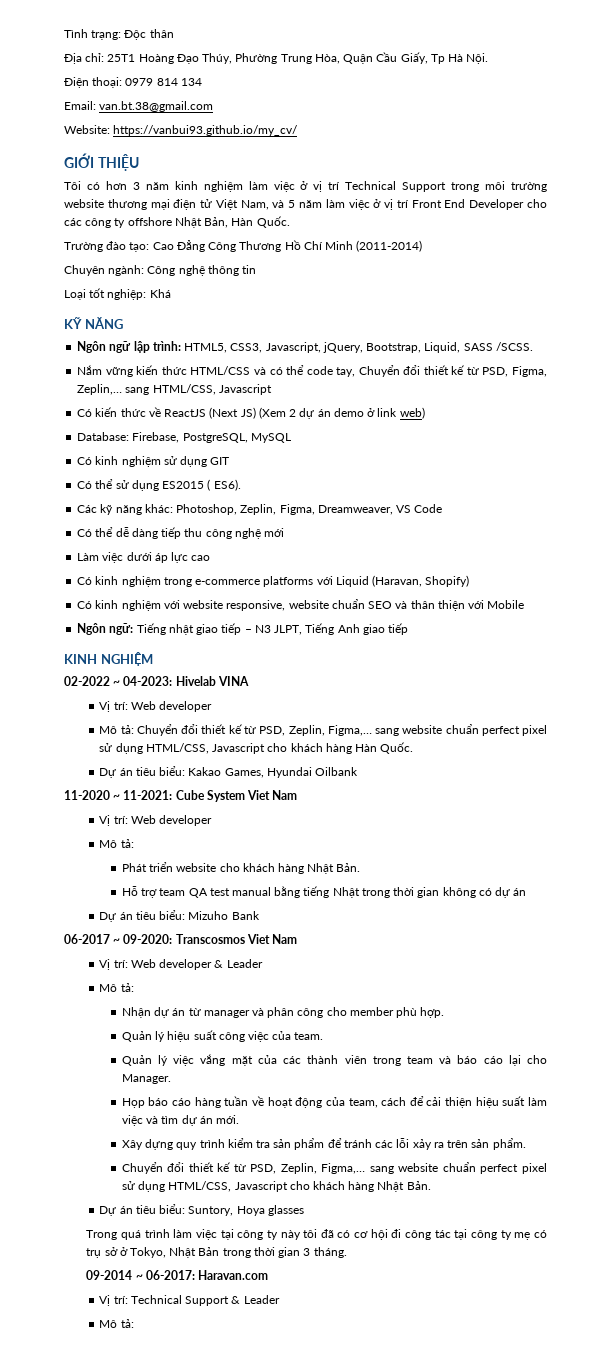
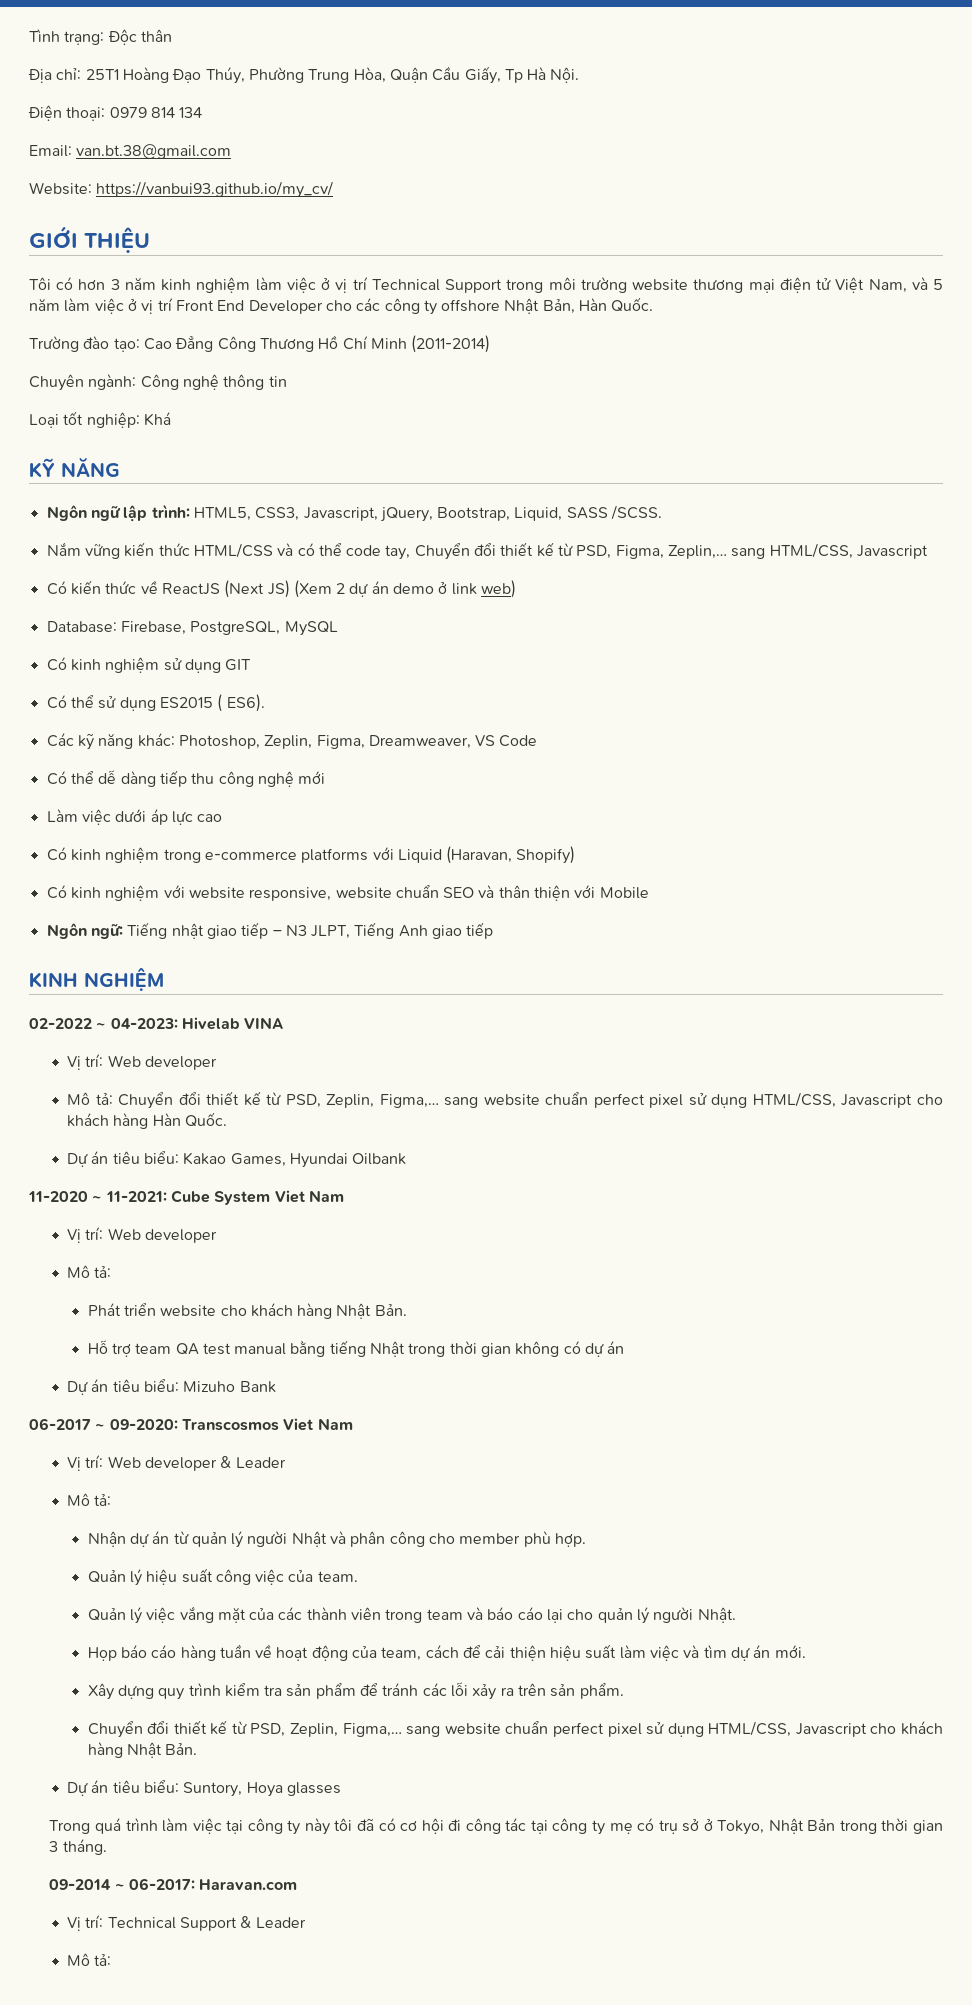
- Nhận dự án từ manager và phân công cho member phù hợp.
+ Nhận dự án từ quản lý người Nhật và phân công cho member phù hợp.
- Quản lý việc vắng mặt của các thành viên trong team và báo cáo lại cho Manager.
+ Quản lý việc vắng mặt của các thành viên trong team và báo cáo lại cho quản lý người Nhật.

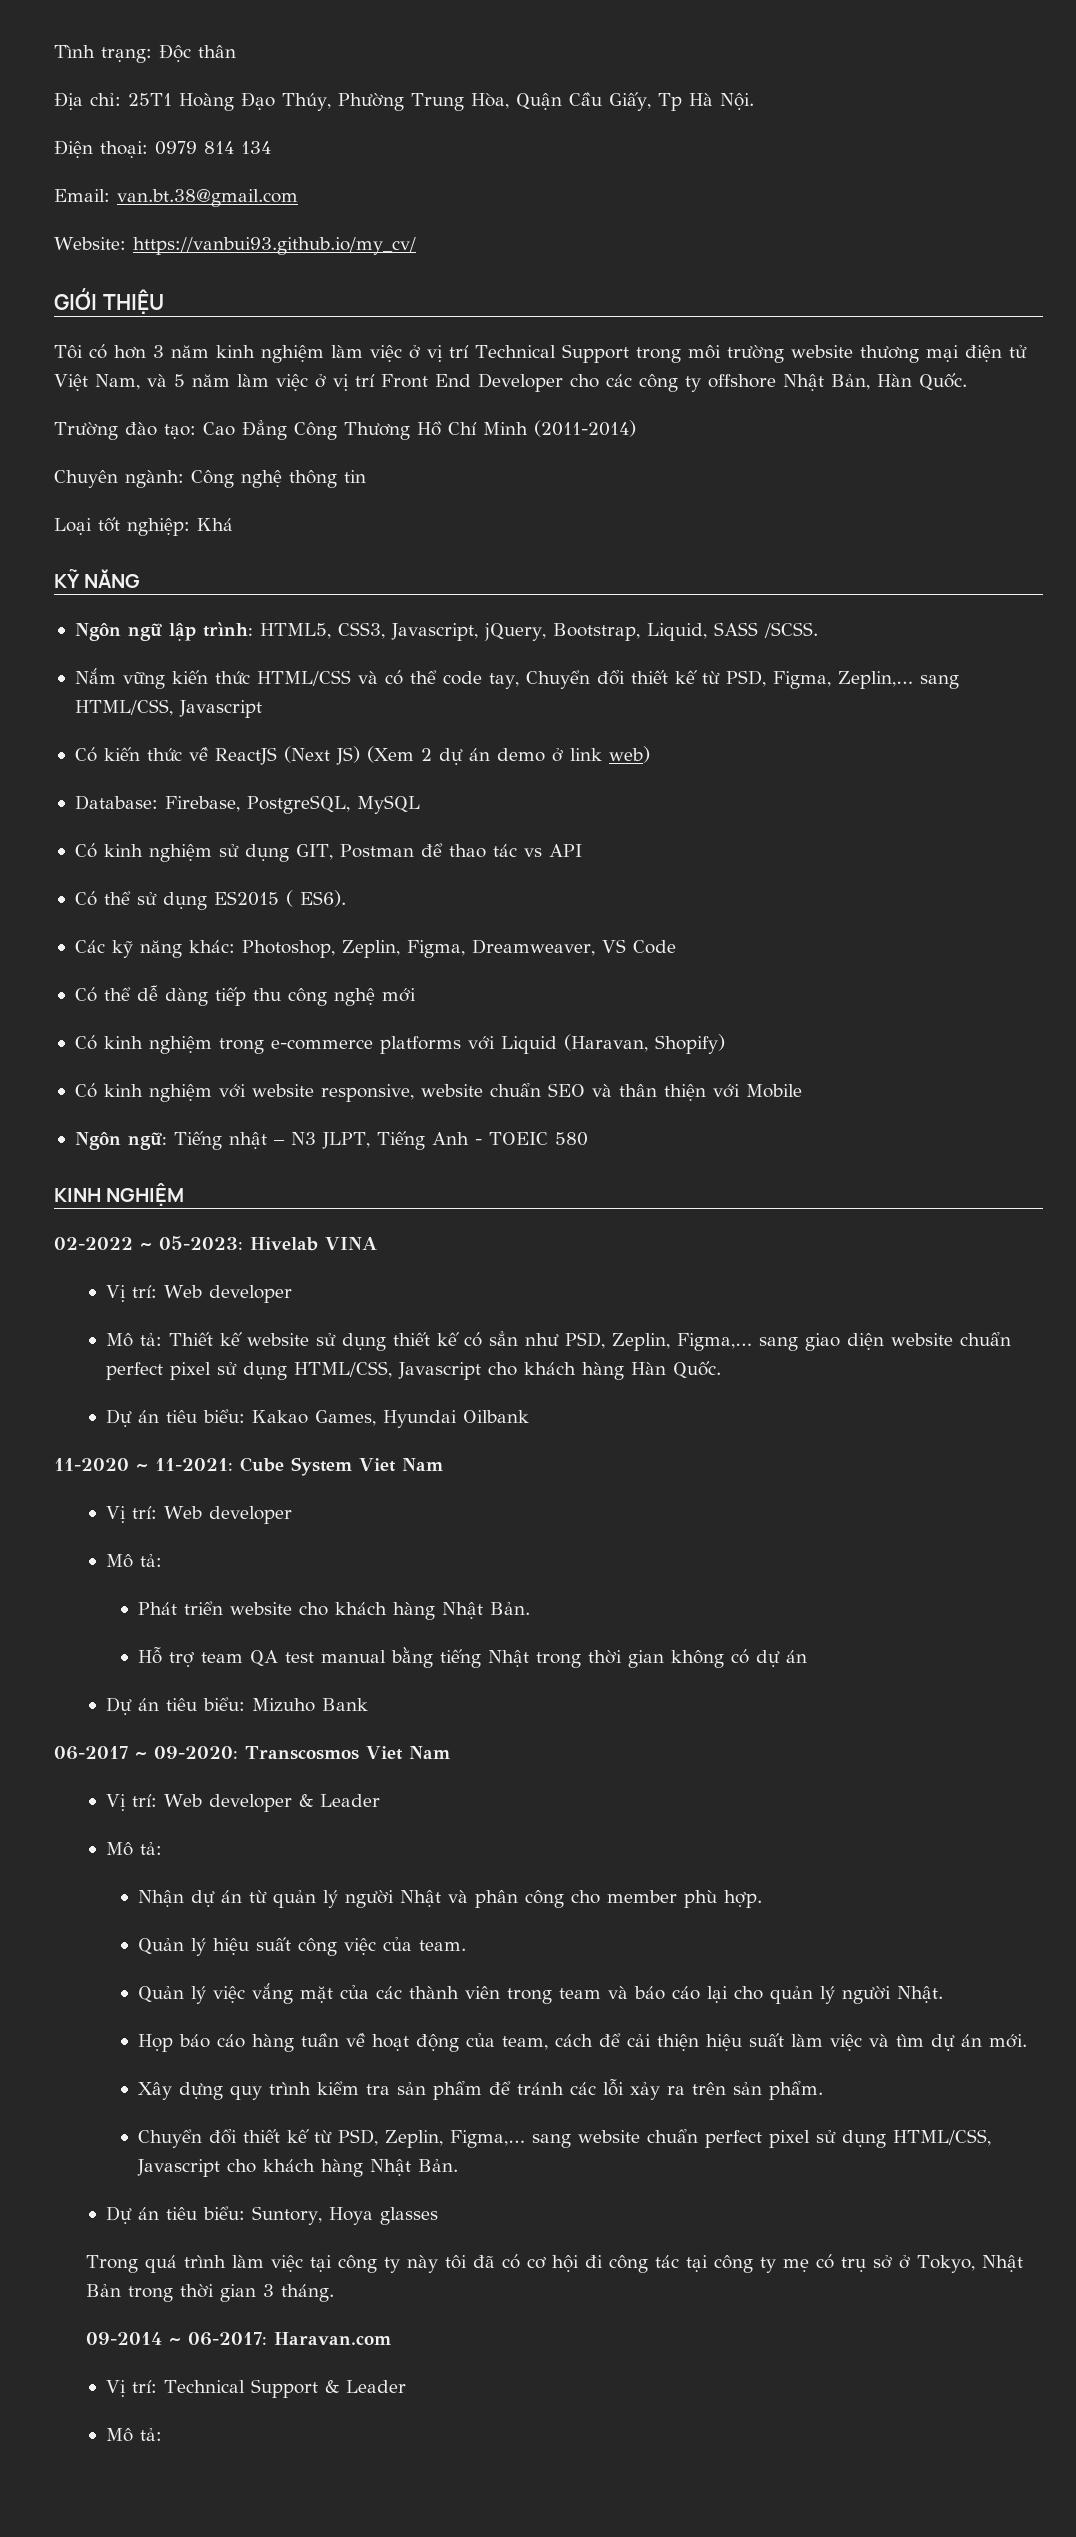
- Có kinh nghiệm sử dụng GIT
+ Có kinh nghiệm sử dụng GIT, Postman để thao tác vs API
- Làm việc dưới áp lực cao
- Ngôn ngữ: Tiếng nhật giao tiếp – N3 JLPT, Tiếng Anh giao tiếp
+ Ngôn ngữ: Tiếng nhật – N3 JLPT, Tiếng Anh - TOEIC 580
- 02-2022 ~ 04-2023: Hivelab VINA
+ 02-2022 ~ 05-2023: Hivelab VINA
- Mô tả: Chuyển đổi thiết kế từ PSD, Zeplin, Figma,… sang website chuẩn perfect pixel sử dụng HTML/CSS, Javascript cho khách hàng Hàn Quốc.
+ Mô tả: Thiết kế website sử dụng thiết kế có sẳn như PSD, Zeplin, Figma,… sang giao diện website chuẩn perfect pixel sử dụng HTML/CSS, Javascript cho khách hàng Hàn Quốc.

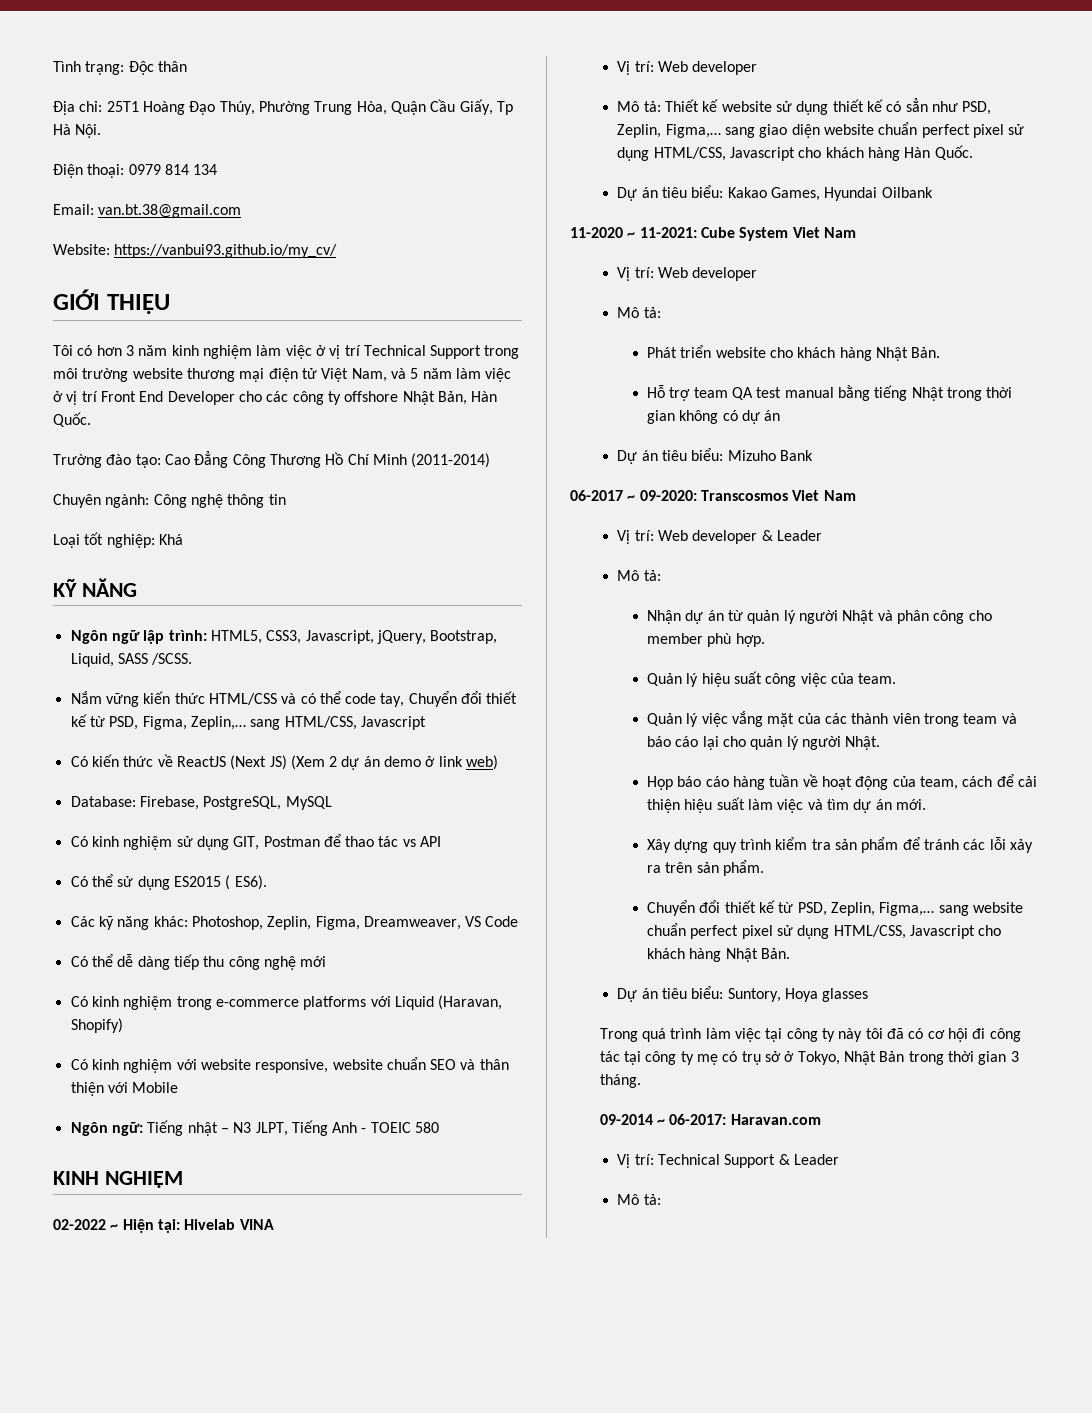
- 02-2022 ~ 05-2023: Hivelab VINA
+ 02-2022 ~ Hiện tại: Hivelab VINA

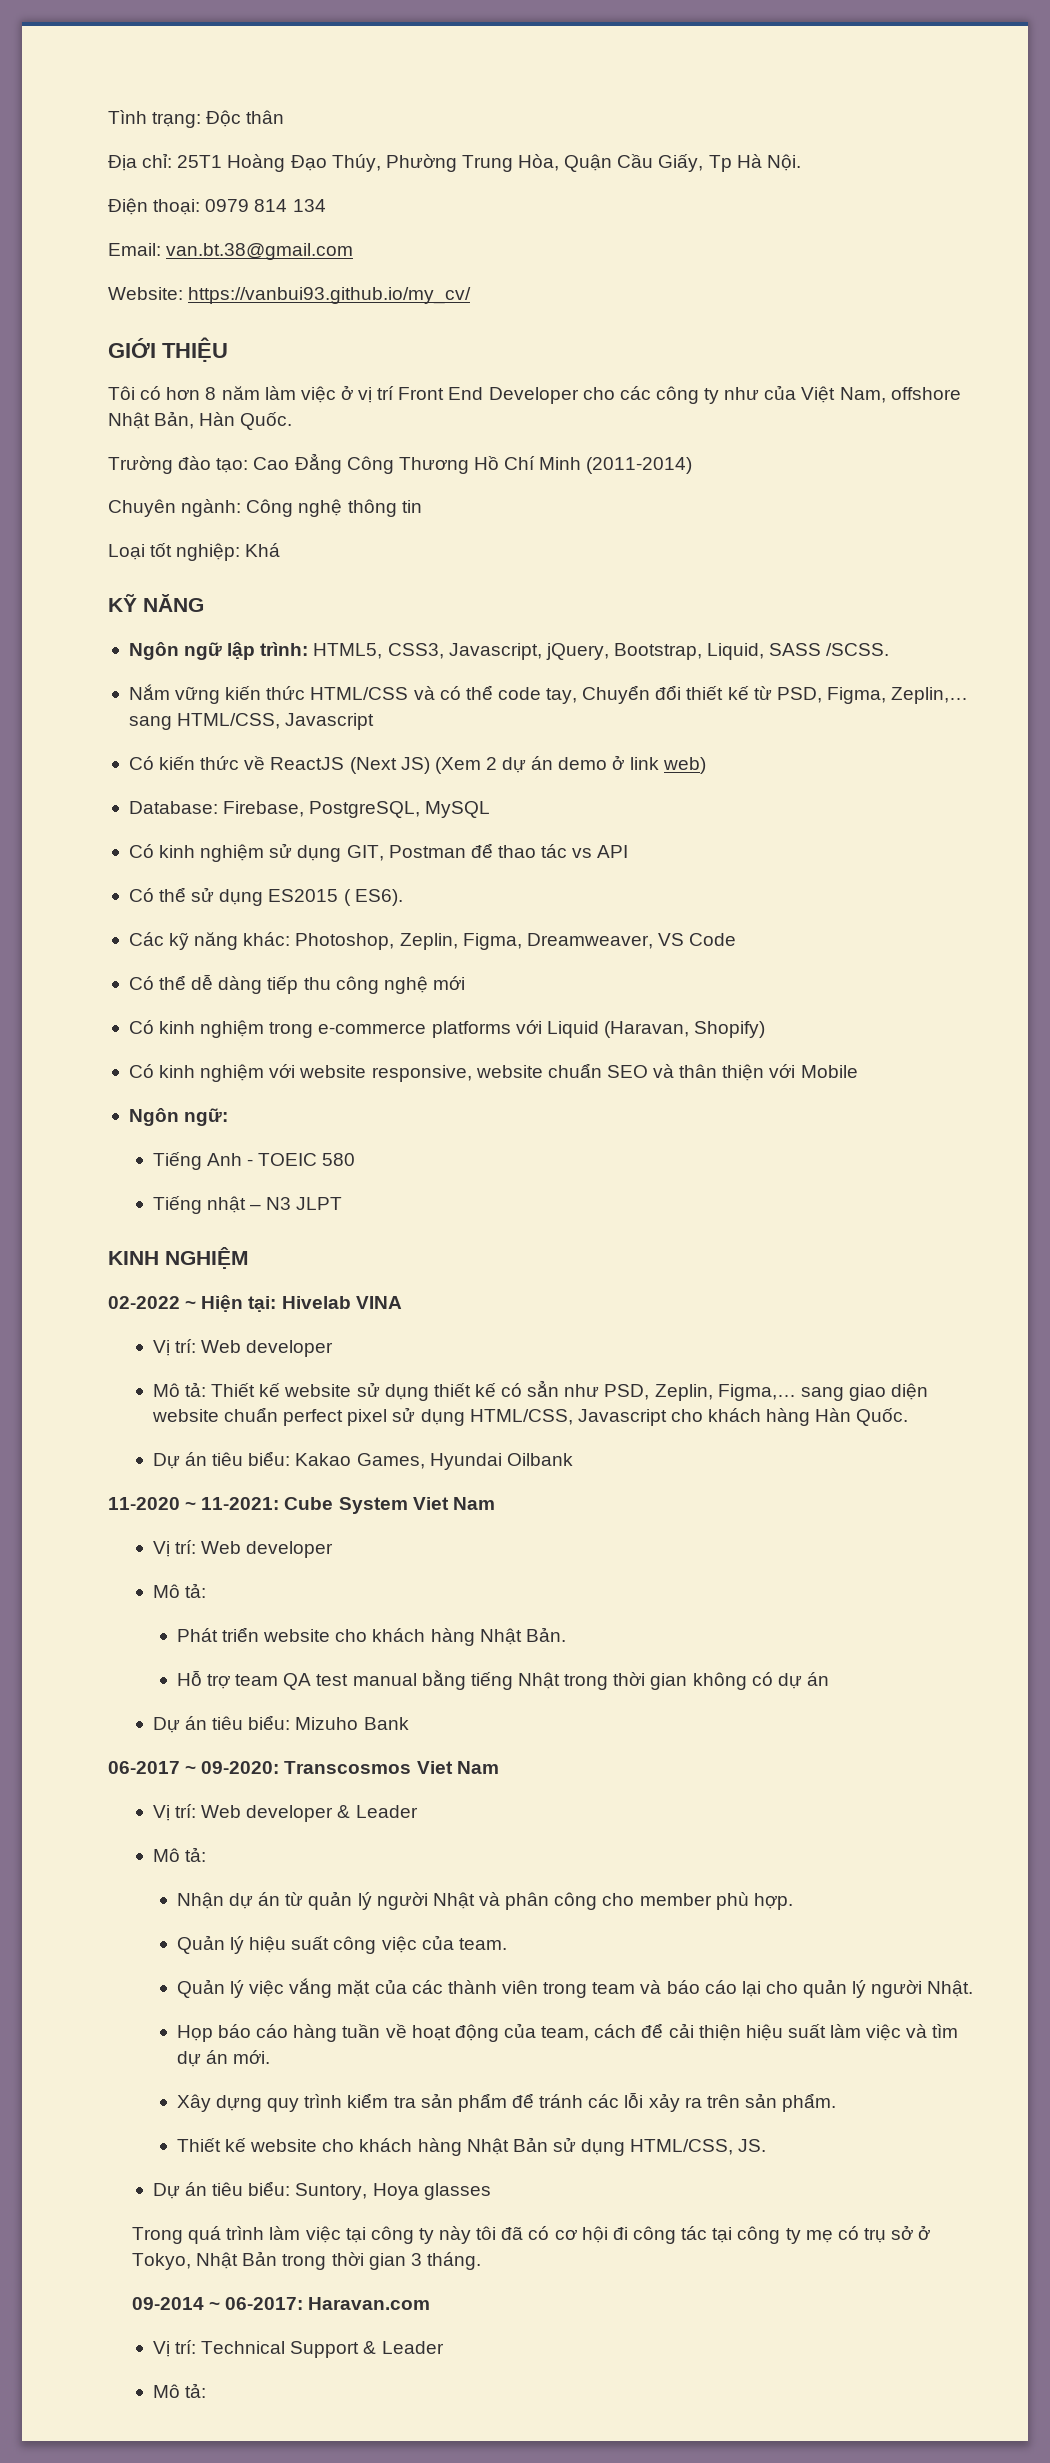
- Tôi có hơn 3 năm kinh nghiệm làm việc ở vị trí Technical Support trong môi trường website thương mại điện tử Việt Nam, và 5 năm làm việc ở vị trí Front End Developer cho các công ty offshore Nhật Bản, Hàn Quốc.
+ Tôi có hơn 8 năm làm việc ở vị trí Front End Developer cho các công ty như của Việt Nam, offshore Nhật Bản, Hàn Quốc.
- Ngôn ngữ: Tiếng nhật – N3 JLPT, Tiếng Anh - TOEIC 580
+ Ngôn ngữ:
+ Tiếng Anh - TOEIC 580
+ Tiếng nhật – N3 JLPT
- Chuyển đổi thiết kế từ PSD, Zeplin, Figma,… sang website chuẩn perfect pixel sử dụng HTML/CSS, Javascript cho khách hàng Nhật Bản.
+ Thiết kế website cho khách hàng Nhật Bản sử dụng HTML/CSS, JS.

